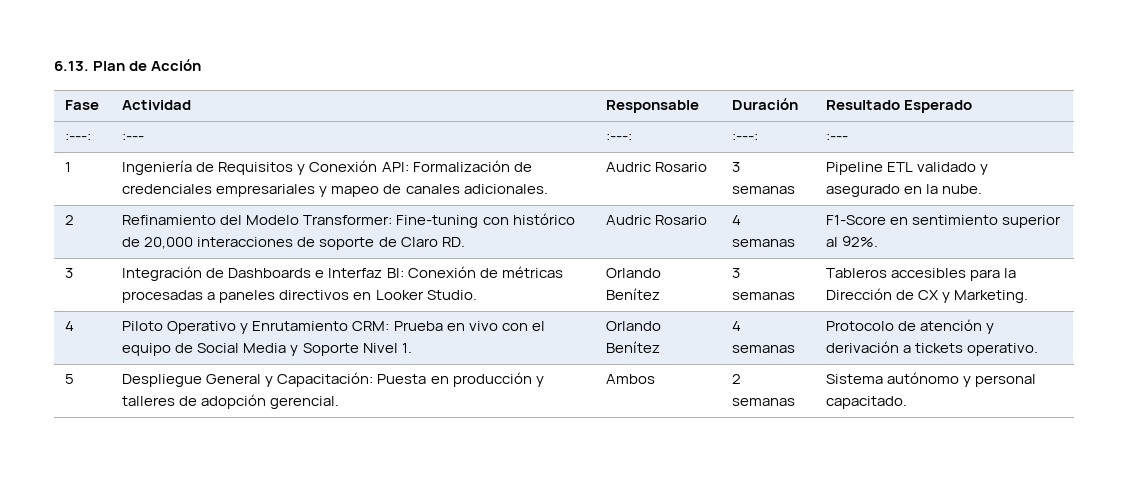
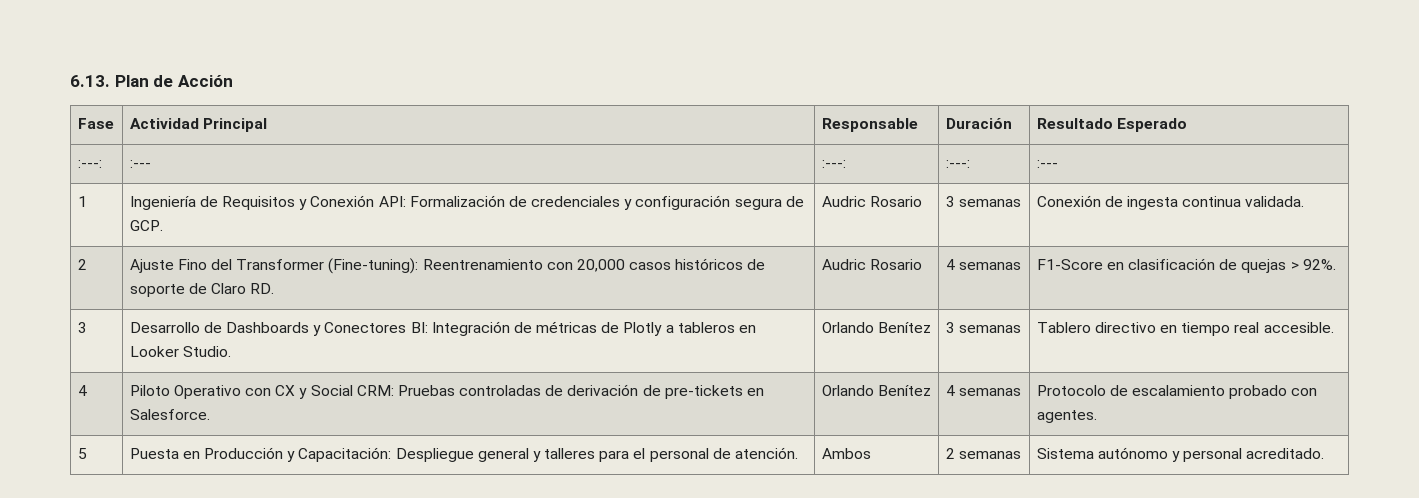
- Fase | Actividad | Responsable | Duración | Resultado Esperado
+ Fase | Actividad Principal | Responsable | Duración | Resultado Esperado
- 1 | Ingeniería de Requisitos y Conexión API: Formalización de credenciales empresariales y mapeo de canales adicionales. | Audric Rosario | 3 semanas | Pipeline ETL validado y asegurado en la nube.
- 2 | Refinamiento del Modelo Transformer: Fine-tuning con histórico de 20,000 interacciones de soporte de Claro RD. | Audric Rosario | 4 semanas | F1-Score en sentimiento superior al 92%.
- 3 | Integración de Dashboards e Interfaz BI: Conexión de métricas procesadas a paneles directivos en Looker Studio. | Orlando Benítez | 3 semanas | Tableros accesibles para la Dirección de CX y Marketing.
- 4 | Piloto Operativo y Enrutamiento CRM: Prueba en vivo con el equipo de Social Media y Soporte Nivel 1. | Orlando Benítez | 4 semanas | Protocolo de atención y derivación a tickets operativo.
- 5 | Despliegue General y Capacitación: Puesta en producción y talleres de adopción gerencial. | Ambos | 2 semanas | Sistema autónomo y personal capacitado.
+ 1 | Ingeniería de Requisitos y Conexión API: Formalización de credenciales y configuración segura de GCP. | Audric Rosario | 3 semanas | Conexión de ingesta continua validada.
+ 2 | Ajuste Fino del Transformer (Fine-tuning): Reentrenamiento con 20,000 casos históricos de soporte de Claro RD. | Audric Rosario | 4 semanas | F1-Score en clasificación de quejas > 92%.
+ 3 | Desarrollo de Dashboards y Conectores BI: Integración de métricas de Plotly a tableros en Looker Studio. | Orlando Benítez | 3 semanas | Tablero directivo en tiempo real accesible.
+ 4 | Piloto Operativo con CX y Social CRM: Pruebas controladas de derivación de pre-tickets en Salesforce. | Orlando Benítez | 4 semanas | Protocolo de escalamiento probado con agentes.
+ 5 | Puesta en Producción y Capacitación: Despliegue general y talleres para el personal de atención. | Ambos | 2 semanas | Sistema autónomo y personal acreditado.

